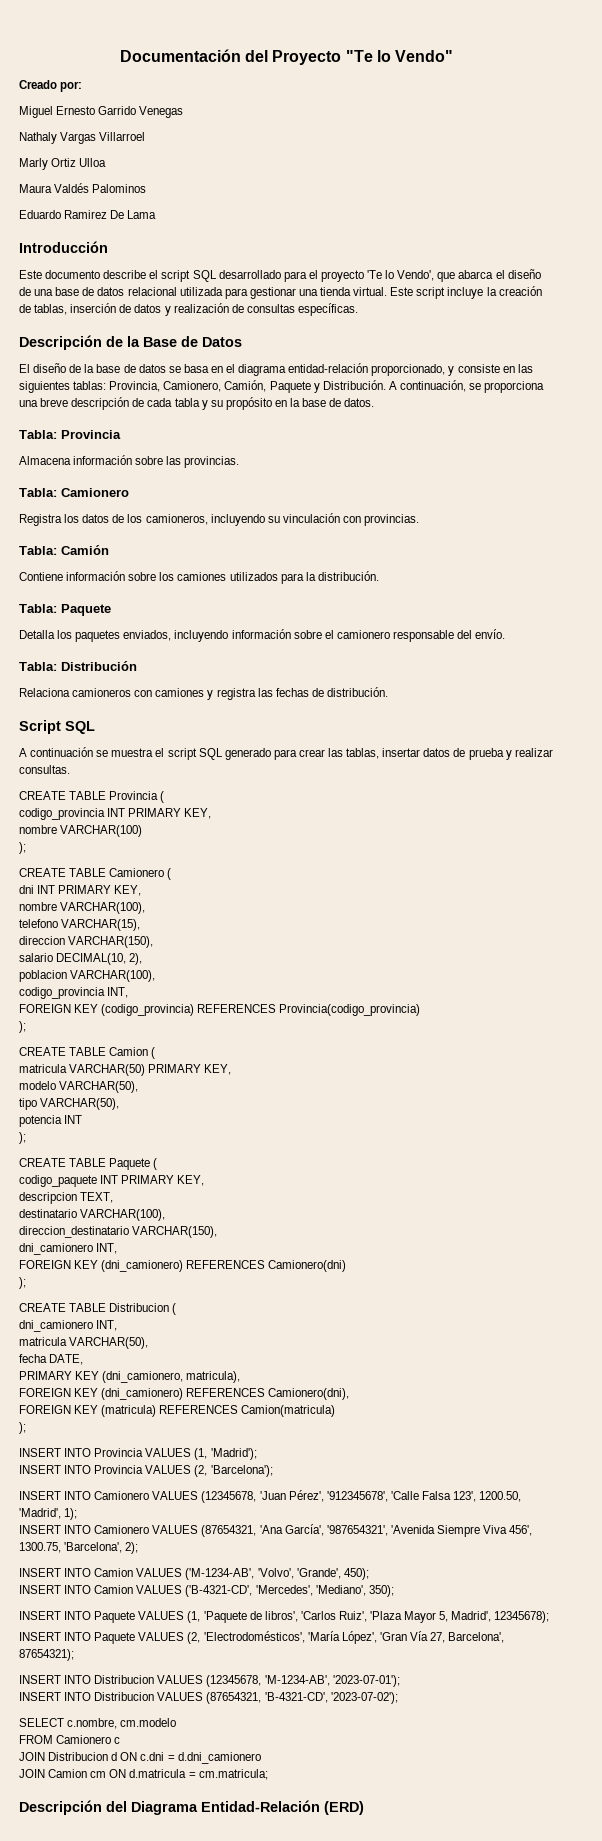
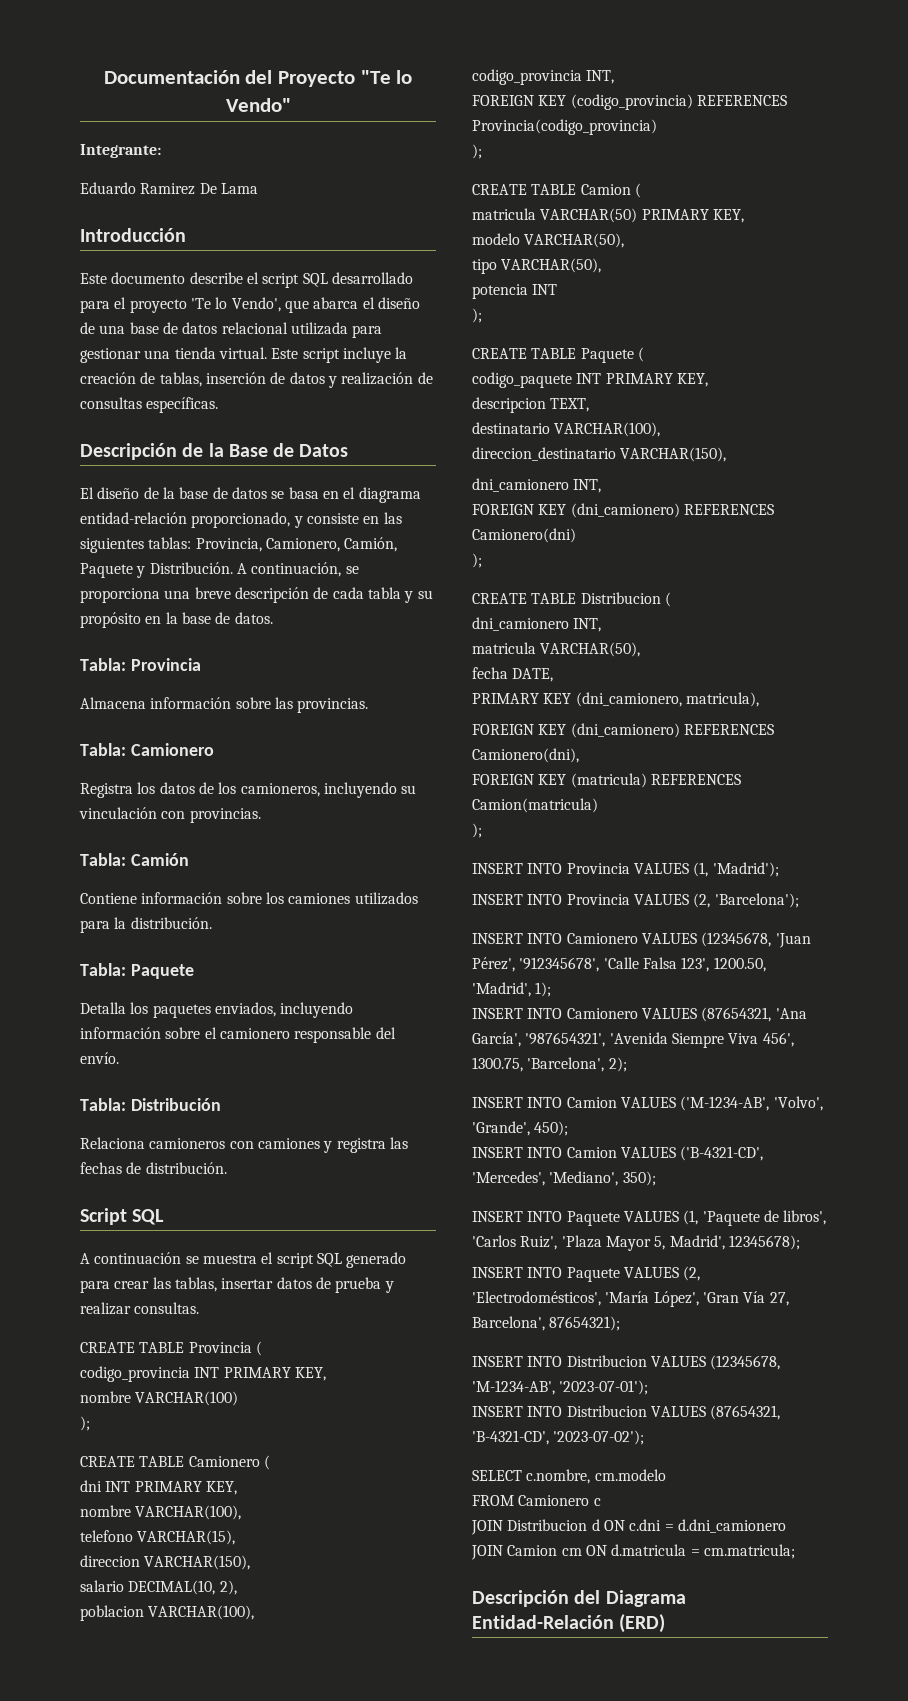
- Creado por:
- Miguel Ernesto Garrido Venegas
- Nathaly Vargas Villarroel
- Marly Ortiz Ulloa
- Maura Valdés Palominos
+ Integrante:

